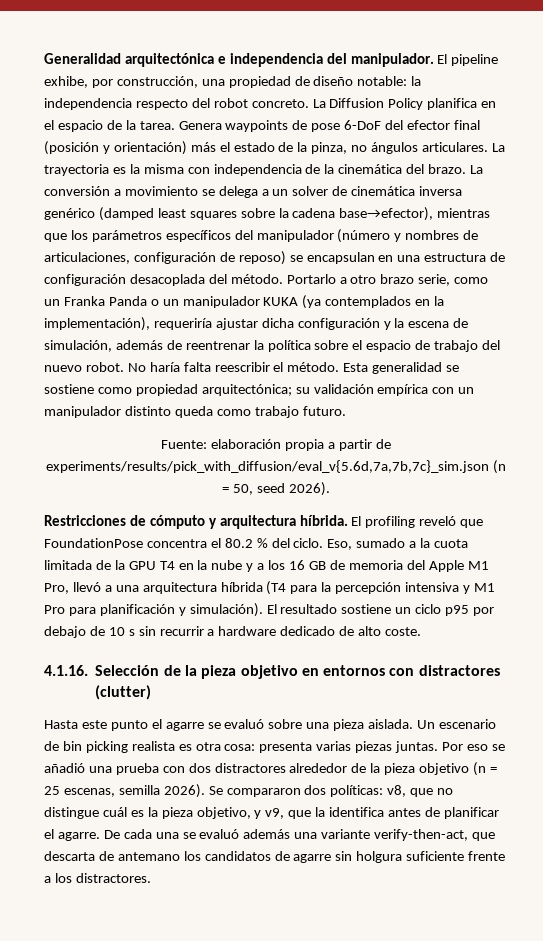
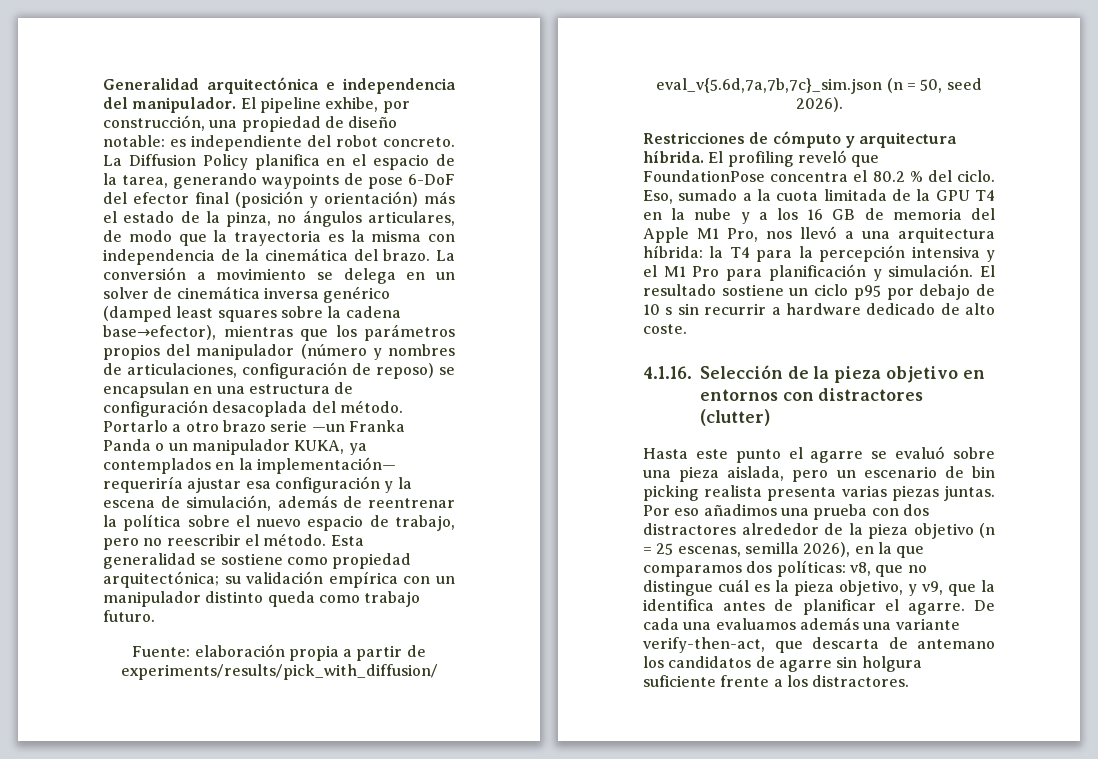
- El pipeline exhibe, por construcción, una propiedad de diseño notable: la independencia respecto del robot concreto.
+ El pipeline exhibe, por construcción, una propiedad de diseño notable: es independiente del robot concreto.
- La Diffusion Policy planifica en el espacio de la tarea. Genera waypoints de pose 6-DoF del efector final (posición y orientación) más el estado de la pinza, no ángulos articulares. La trayectoria es la misma con independencia de la cinemática del brazo.
+ La Diffusion Policy planifica en el espacio de la tarea, generando waypoints de pose 6-DoF del efector final (posición y orientación) más el estado de la pinza, no ángulos articulares, de modo que la trayectoria es la misma con independencia de la cinemática del brazo.
- La conversión a movimiento se delega a un solver de cinemática inversa genérico (damped least squares sobre la cadena base→efector), mientras que los parámetros específicos del manipulador (número y nombres de articulaciones, configuración de reposo) se encapsulan en una estructura de configuración desacoplada del método.
+ La conversión a movimiento se delega en un solver de cinemática inversa genérico (damped least squares sobre la cadena base→efector), mientras que los parámetros propios del manipulador (número y nombres de articulaciones, configuración de reposo) se encapsulan en una estructura de configuración desacoplada del método.
- Portarlo a otro brazo serie, como un Franka Panda o un manipulador KUKA (ya contemplados en la implementación), requeriría ajustar dicha configuración y la escena de simulación, además de reentrenar la política sobre el espacio de trabajo del nuevo robot. No haría falta reescribir el método.
+ Portarlo a otro brazo serie —un Franka Panda o un manipulador KUKA, ya contemplados en la implementación— requeriría ajustar esa configuración y la escena de simulación, además de reentrenar la política sobre el nuevo espacio de trabajo, pero no reescribir el método.
- Eso, sumado a la cuota limitada de la GPU T4 en la nube y a los 16 GB de memoria del Apple M1 Pro, llevó a una arquitectura híbrida (T4 para la percepción intensiva y M1 Pro para planificación y simulación).
+ Eso, sumado a la cuota limitada de la GPU T4 en la nube y a los 16 GB de memoria del Apple M1 Pro, nos llevó a una arquitectura híbrida: la T4 para la percepción intensiva y el M1 Pro para planificación y simulación.
- Hasta este punto el agarre se evaluó sobre una pieza aislada. Un escenario de bin picking realista es otra cosa: presenta varias piezas juntas.
+ Hasta este punto el agarre se evaluó sobre una pieza aislada, pero un escenario de bin picking realista presenta varias piezas juntas.
- Por eso se añadió una prueba con dos distractores alrededor de la pieza objetivo (n = 25 escenas, semilla 2026). Se compararon dos políticas: v8, que no distingue cuál es la pieza objetivo, y v9, que la identifica antes de planificar el agarre.
+ Por eso añadimos una prueba con dos distractores alrededor de la pieza objetivo (n = 25 escenas, semilla 2026), en la que comparamos dos políticas: v8, que no distingue cuál es la pieza objetivo, y v9, que la identifica antes de planificar el agarre.
- De cada una se evaluó además una variante verify-then-act, que descarta de antemano los candidatos de agarre sin holgura suficiente frente a los distractores.
+ De cada una evaluamos además una variante verify-then-act, que descarta de antemano los candidatos de agarre sin holgura suficiente frente a los distractores.

